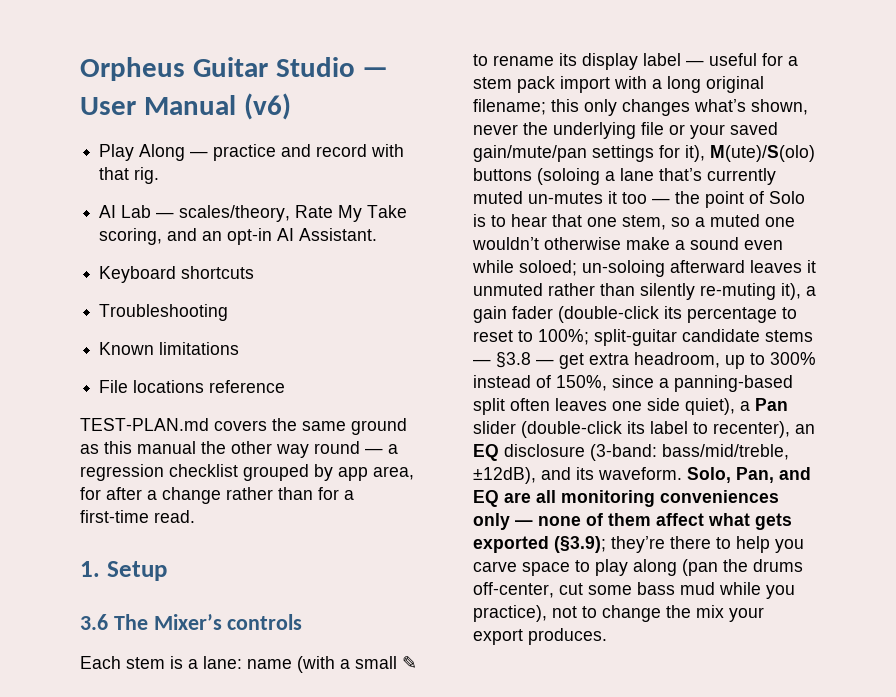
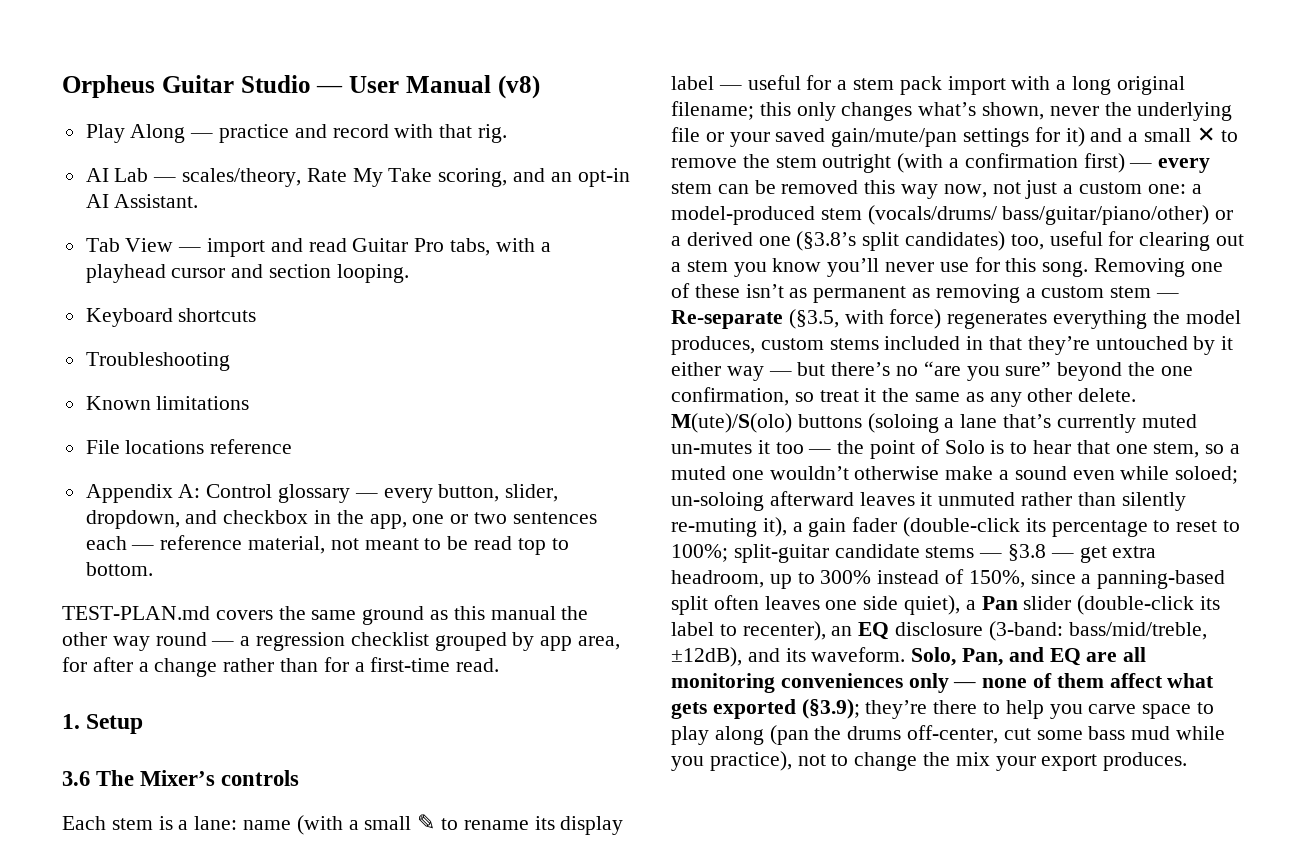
- Orpheus Guitar Studio — User Manual (v6)
+ Orpheus Guitar Studio — User Manual (v8)
+ Tab View — import and read Guitar Pro tabs, with a playhead cursor and section looping.
+ Appendix A: Control glossary — every button, slider, dropdown, and checkbox in the app, one or two sentences each — reference material, not meant to be read top to bottom.
- this only changes what’s shown, never the underlying file or your saved gain/mute/pan settings for it), M(ute)/S(olo) buttons (soloing a lane that’s currently muted un-mutes it too — the point of Solo is to hear that one stem, so a muted one wouldn’t otherwise make a sound even while soloed;
+ this only changes what’s shown, never the underlying file or your saved gain/mute/pan settings for it) and a small ✕ to remove the stem outright (with a confirmation first) — every stem can be removed this way now, not just a custom one: a model-produced stem (vocals/drums/ bass/guitar/piano/other) or a derived one (§3.8’s split candidates) too, useful for clearing out a stem you know you’ll never use for this song. Removing one of these isn’t as permanent as removing a custom stem — Re-separate (§3.5, with force) regenerates everything the model produces, custom stems included in that they’re untouched by it either way — but there’s no “are you sure” beyond the one confirmation, so treat it the same as any other delete. M(ute)/S(olo) buttons (soloing a lane that’s currently muted un-mutes it too — the point of Solo is to hear that one stem, so a muted one wouldn’t otherwise make a sound even while soloed;

